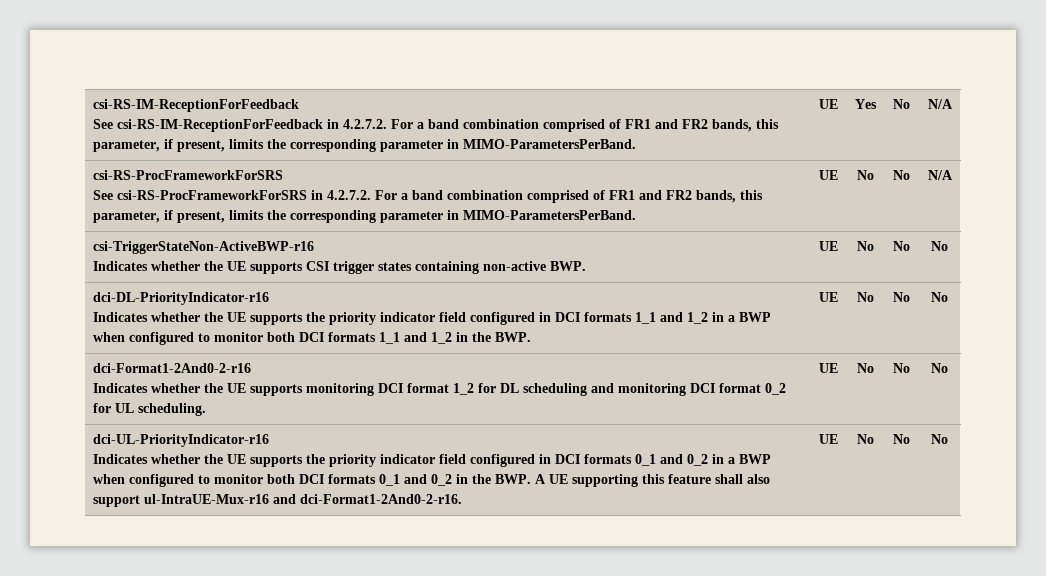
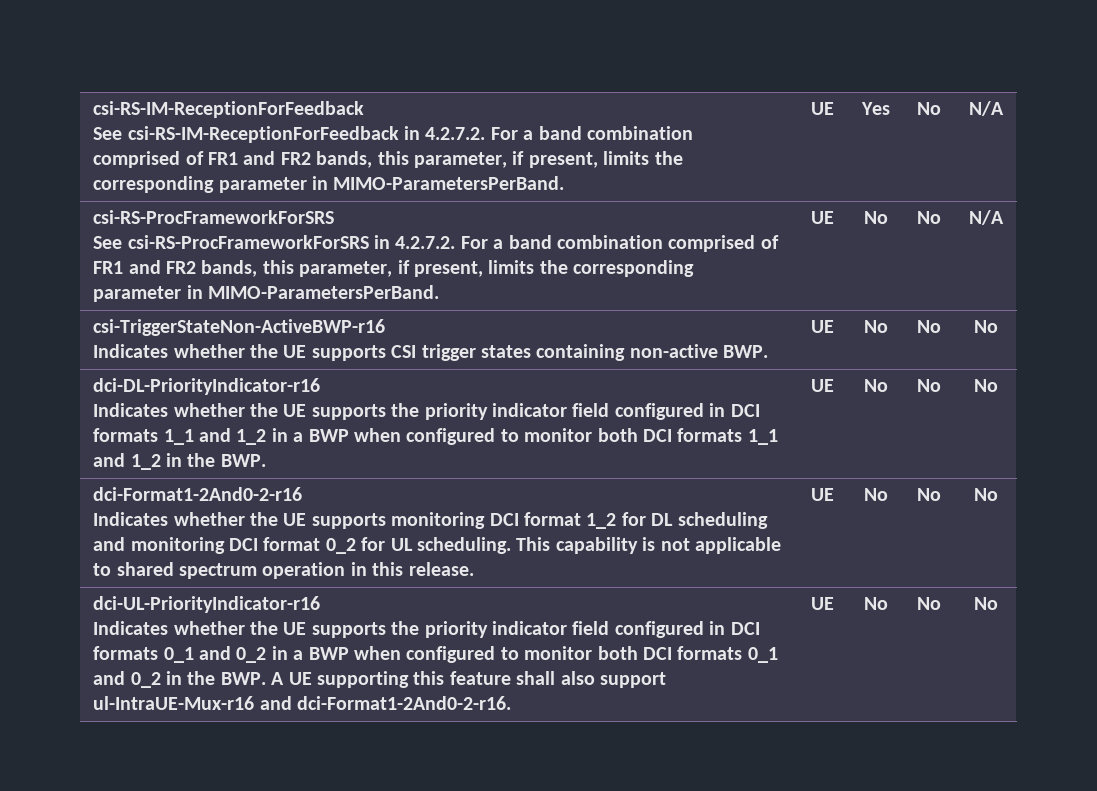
  dci-Format1-2And0-2-r16
- Indicates whether the UE supports monitoring DCI format 1_2 for DL scheduling and monitoring DCI format 0_2 for UL scheduling. | UE | No | No | No
+ Indicates whether the UE supports monitoring DCI format 1_2 for DL scheduling and monitoring DCI format 0_2 for UL scheduling. This capability is not applicable to shared spectrum operation in this release. | UE | No | No | No

